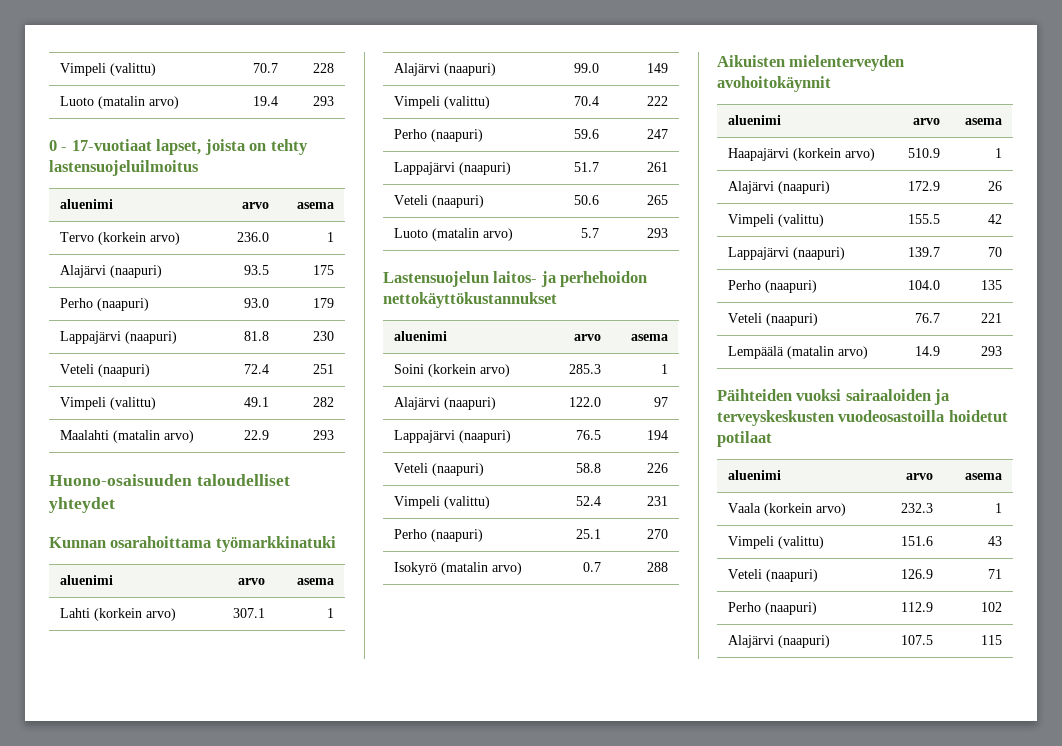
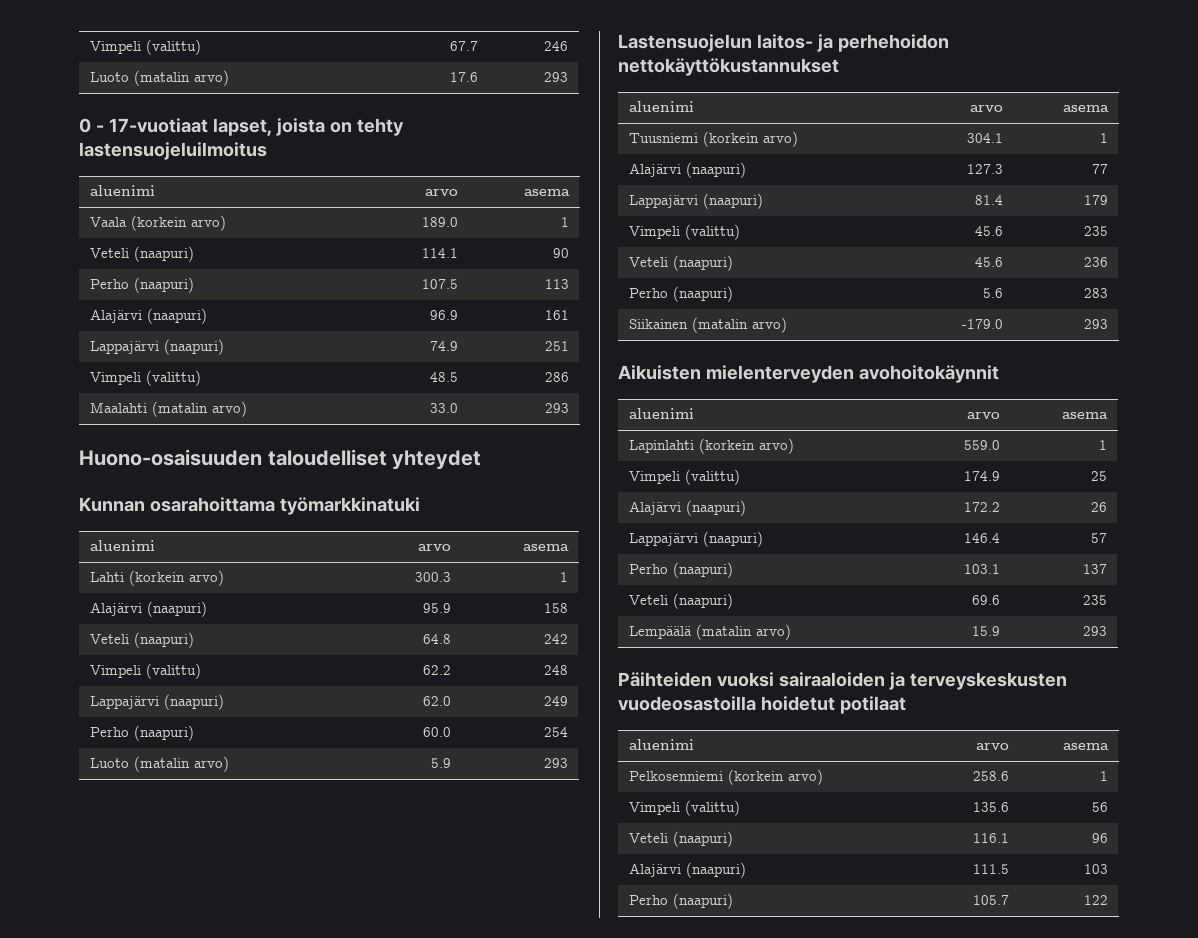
- Vimpeli (valittu) | 70.7 | 228
- Luoto (matalin arvo) | 19.4 | 293
+ Vimpeli (valittu) | 67.7 | 246
+ Luoto (matalin arvo) | 17.6 | 293
- Tervo (korkein arvo) | 236.0 | 1
- Alajärvi (naapuri) | 93.5 | 175
- Perho (naapuri) | 93.0 | 179
- Lappajärvi (naapuri) | 81.8 | 230
- Veteli (naapuri) | 72.4 | 251
+ Vaala (korkein arvo) | 189.0 | 1
+ Veteli (naapuri) | 114.1 | 90
+ Perho (naapuri) | 107.5 | 113
+ Alajärvi (naapuri) | 96.9 | 161
+ Lappajärvi (naapuri) | 74.9 | 251
- Vimpeli (valittu) | 49.1 | 282
+ Vimpeli (valittu) | 48.5 | 286
- Maalahti (matalin arvo) | 22.9 | 293
+ Maalahti (matalin arvo) | 33.0 | 293
- Lahti (korkein arvo) | 307.1 | 1
- Alajärvi (naapuri) | 99.0 | 149
- Vimpeli (valittu) | 70.4 | 222
- Perho (naapuri) | 59.6 | 247
- Lappajärvi (naapuri) | 51.7 | 261
- Veteli (naapuri) | 50.6 | 265
- Luoto (matalin arvo) | 5.7 | 293
+ Lahti (korkein arvo) | 300.3 | 1
+ Alajärvi (naapuri) | 95.9 | 158
+ Veteli (naapuri) | 64.8 | 242
+ Vimpeli (valittu) | 62.2 | 248
+ Lappajärvi (naapuri) | 62.0 | 249
+ Perho (naapuri) | 60.0 | 254
+ Luoto (matalin arvo) | 5.9 | 293
- Soini (korkein arvo) | 285.3 | 1
- Alajärvi (naapuri) | 122.0 | 97
- Lappajärvi (naapuri) | 76.5 | 194
- Veteli (naapuri) | 58.8 | 226
- Vimpeli (valittu) | 52.4 | 231
- Perho (naapuri) | 25.1 | 270
- Isokyrö (matalin arvo) | 0.7 | 288
+ Tuusniemi (korkein arvo) | 304.1 | 1
+ Alajärvi (naapuri) | 127.3 | 77
+ Lappajärvi (naapuri) | 81.4 | 179
+ Vimpeli (valittu) | 45.6 | 235
+ Veteli (naapuri) | 45.6 | 236
+ Perho (naapuri) | 5.6 | 283
+ Siikainen (matalin arvo) | -179.0 | 293
- Haapajärvi (korkein arvo) | 510.9 | 1
- Alajärvi (naapuri) | 172.9 | 26
+ Lapinlahti (korkein arvo) | 559.0 | 1
+ Vimpeli (valittu) | 174.9 | 25
+ Alajärvi (naapuri) | 172.2 | 26
- Vimpeli (valittu) | 155.5 | 42
- Lappajärvi (naapuri) | 139.7 | 70
- Perho (naapuri) | 104.0 | 135
- Veteli (naapuri) | 76.7 | 221
+ Lappajärvi (naapuri) | 146.4 | 57
+ Perho (naapuri) | 103.1 | 137
+ Veteli (naapuri) | 69.6 | 235
- Lempäälä (matalin arvo) | 14.9 | 293
+ Lempäälä (matalin arvo) | 15.9 | 293
- Vaala (korkein arvo) | 232.3 | 1
- Vimpeli (valittu) | 151.6 | 43
- Veteli (naapuri) | 126.9 | 71
- Perho (naapuri) | 112.9 | 102
- Alajärvi (naapuri) | 107.5 | 115
+ Pelkosenniemi (korkein arvo) | 258.6 | 1
+ Vimpeli (valittu) | 135.6 | 56
+ Veteli (naapuri) | 116.1 | 96
+ Alajärvi (naapuri) | 111.5 | 103
+ Perho (naapuri) | 105.7 | 122

